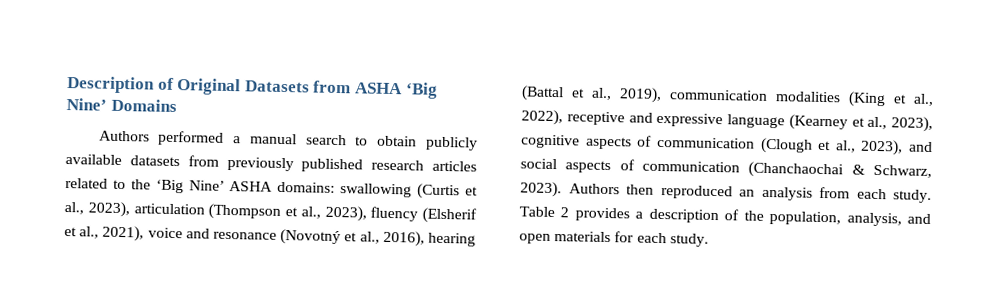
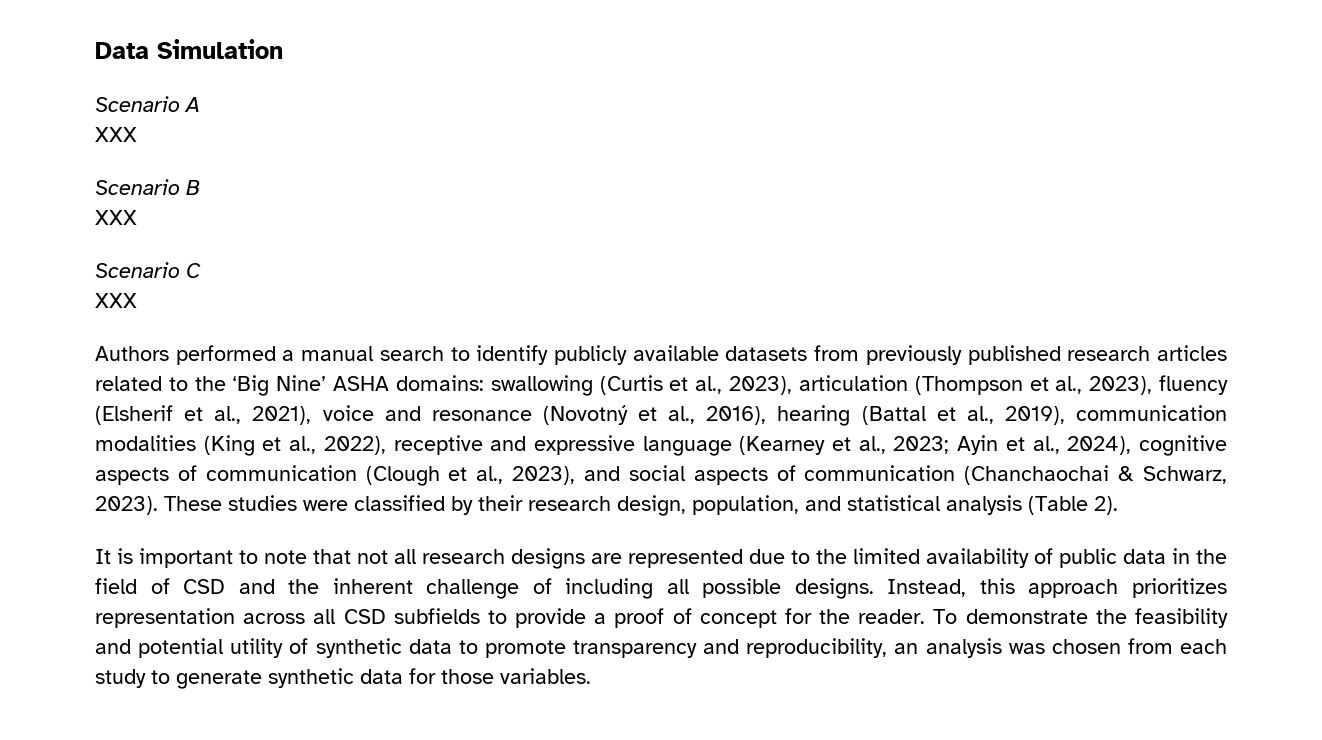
- Description of Original Datasets from ASHA ‘Big Nine’ Domains
+ Data Simulation
+ Scenario A
+ XXX
+ Scenario B
+ XXX
+ Scenario C
+ XXX
- Authors performed a manual search to obtain publicly available datasets from previously published research articles related to the ‘Big Nine’ ASHA domains:
+ Authors performed a manual search to identify publicly available datasets from previously published research articles related to the ‘Big Nine’ ASHA domains:
- swallowing (Curtis et al., 2023), articulation (Thompson et al., 2023), fluency (Elsherif et al., 2021), voice and resonance (Novotný et al., 2016), hearing (Battal et al., 2019), communication modalities (King et al., 2022), receptive and expressive language (Kearney et al., 2023), cognitive aspects of communication (Clough et al., 2023), and social aspects of communication (Chanchaochai & Schwarz, 2023).
+ swallowing (Curtis et al., 2023), articulation (Thompson et al., 2023), fluency (Elsherif et al., 2021), voice and resonance (Novotný et al., 2016), hearing (Battal et al., 2019), communication modalities (King et al., 2022), receptive and expressive language (Kearney et al., 2023; Ayin et al., 2024), cognitive aspects of communication (Clough et al., 2023), and social aspects of communication (Chanchaochai & Schwarz, 2023).
- Authors then reproduced an analysis from each study. Table 2 provides a description of the population, analysis, and open materials for each study.
+ These studies were classified by their research design, population, and statistical analysis (Table 2).
+ It is important to note that not all research designs are represented due to the limited availability of public data in the field of CSD and the inherent challenge of including all possible designs. Instead, this approach prioritizes representation across all CSD subfields to provide a proof of concept for the reader. To demonstrate the feasibility and potential utility of synthetic data to promote transparency and reproducibility, an analysis was chosen from each study to generate synthetic data for those variables.

